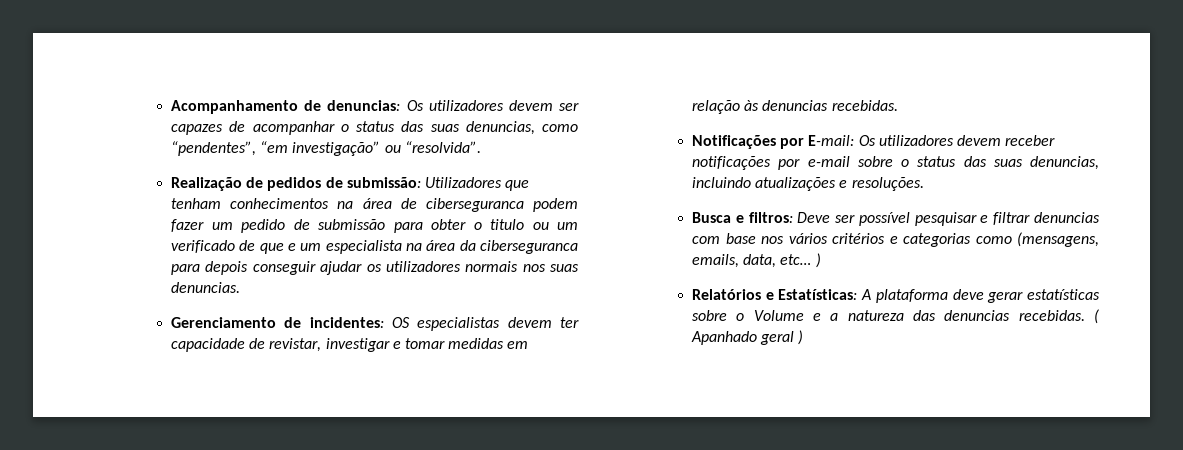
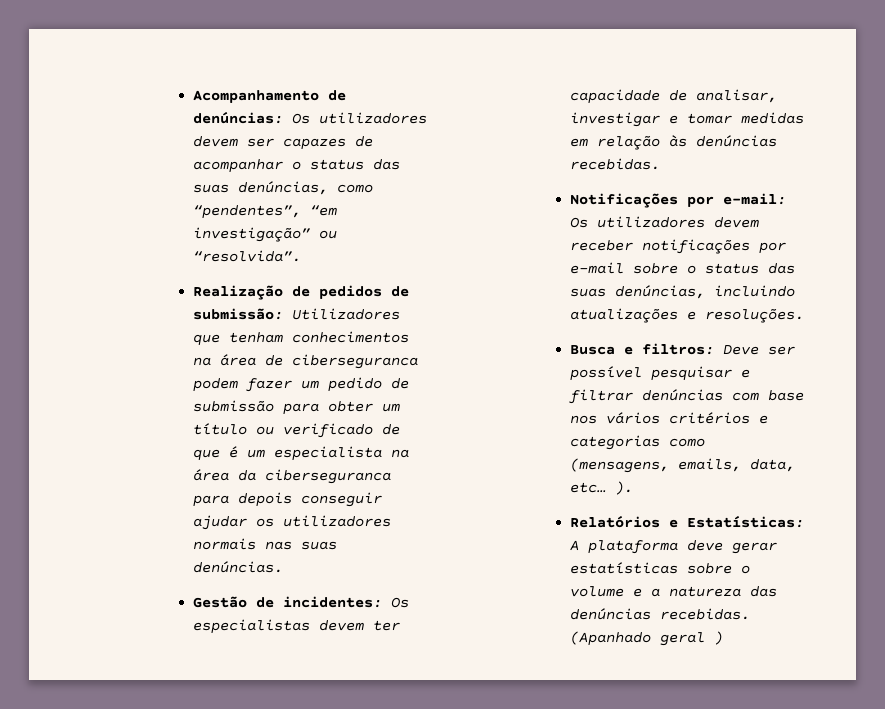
- Acompanhamento de denuncias: Os utilizadores devem ser capazes de acompanhar o status das suas denuncias, como “pendentes”, “em investigação” ou “resolvida”.
+ Acompanhamento de denúncias: Os utilizadores devem ser capazes de acompanhar o status das suas denúncias, como “pendentes”, “em investigação” ou “resolvida”.
- Realização de pedidos de submissão: Utilizadores que tenham conhecimentos na área de ciberseguranca podem fazer um pedido de submissão para obter o titulo ou um verificado de que e um especialista na área da ciberseguranca para depois conseguir ajudar os utilizadores normais nos suas denuncias.
- Gerenciamento de incidentes: OS especialistas devem ter capacidade de revistar, investigar e tomar medidas em relação às denuncias recebidas.
+ Realização de pedidos de submissão: Utilizadores que tenham conhecimentos na área de ciberseguranca podem fazer um pedido de submissão para obter um título ou verificado de que é um especialista na área da ciberseguranca para depois conseguir ajudar os utilizadores normais nas suas denúncias.
+ Gestão de incidentes: Os especialistas devem ter capacidade de analisar, investigar e tomar medidas em relação às denúncias recebidas.
- Notificações por E-mail: Os utilizadores devem receber notificações por e-mail sobre o status das suas denuncias, incluindo atualizações e resoluções.
+ Notificações por e-mail: Os utilizadores devem receber notificações por e-mail sobre o status das suas denúncias, incluindo atualizações e resoluções.
- Busca e filtros: Deve ser possível pesquisar e filtrar denuncias com base nos vários critérios e categorias como (mensagens, emails, data, etc… )
+ Busca e filtros: Deve ser possível pesquisar e filtrar denúncias com base nos vários critérios e categorias como (mensagens, emails, data, etc… ).
- Relatórios e Estatísticas: A plataforma deve gerar estatísticas sobre o Volume e a natureza das denuncias recebidas. ( Apanhado geral )
+ Relatórios e Estatísticas: A plataforma deve gerar estatísticas sobre o volume e a natureza das denúncias recebidas. (Apanhado geral )

